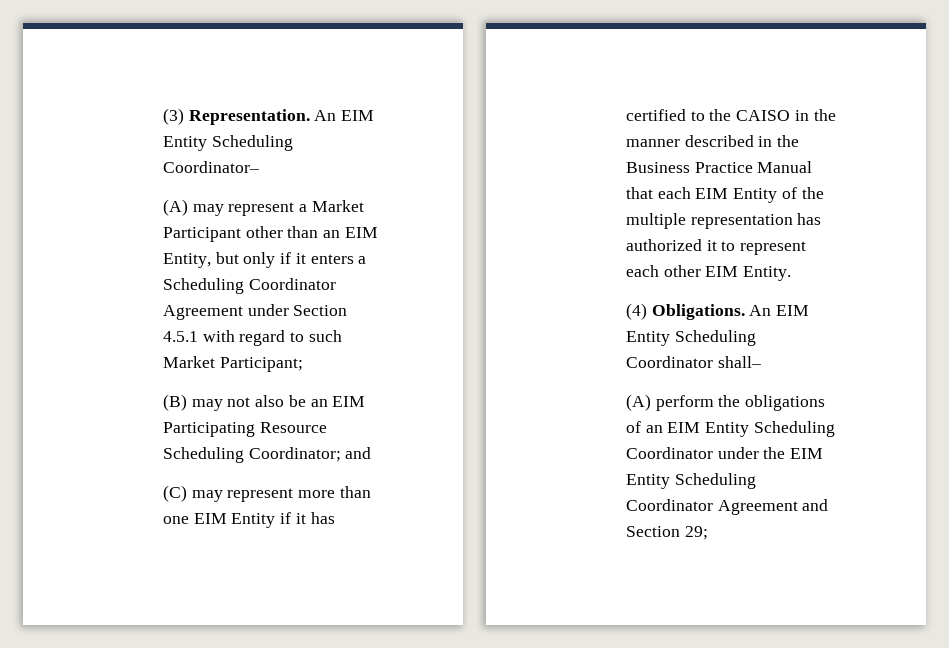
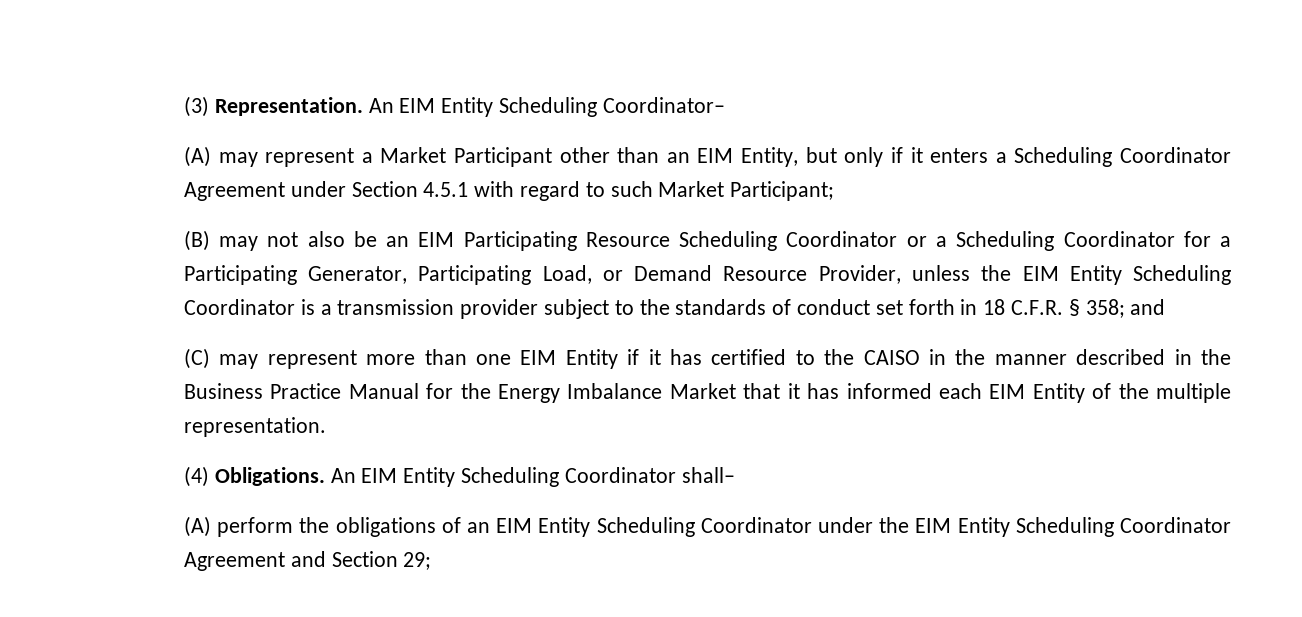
- (B) may not also be an EIM Participating Resource Scheduling Coordinator; and
+ (B) may not also be an EIM Participating Resource Scheduling Coordinator or a Scheduling Coordinator for a Participating Generator, Participating Load, or Demand Resource Provider, unless the EIM Entity Scheduling Coordinator is a transmission provider subject to the standards of conduct set forth in 18 C.F.R. § 358; and
- (C) may represent more than one EIM Entity if it has certified to the CAISO in the manner described in the Business Practice Manual that each EIM Entity of the multiple representation has authorized it to represent each other EIM Entity.
+ (C) may represent more than one EIM Entity if it has certified to the CAISO in the manner described in the Business Practice Manual for the Energy Imbalance Market that it has informed each EIM Entity of the multiple representation.

